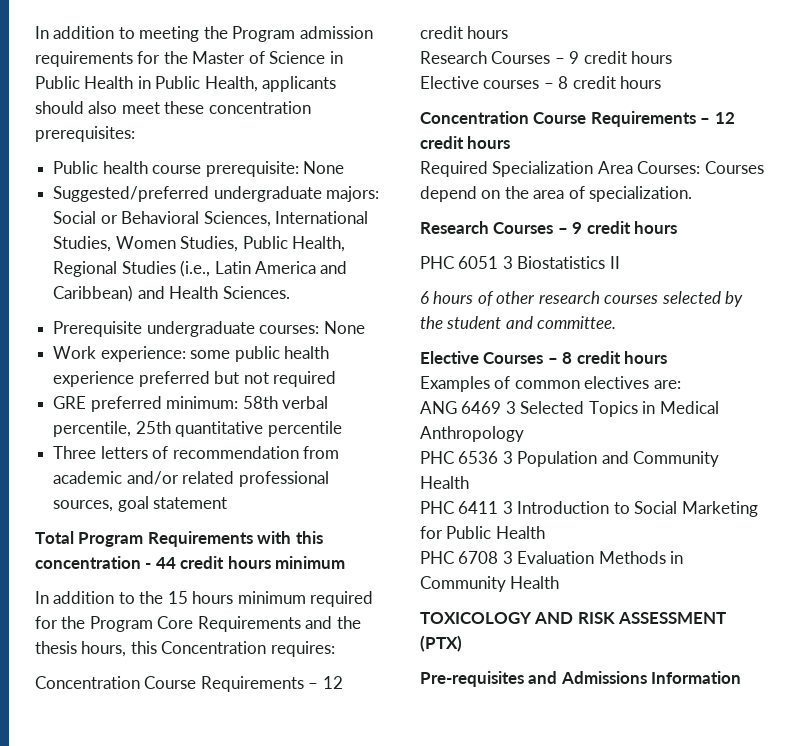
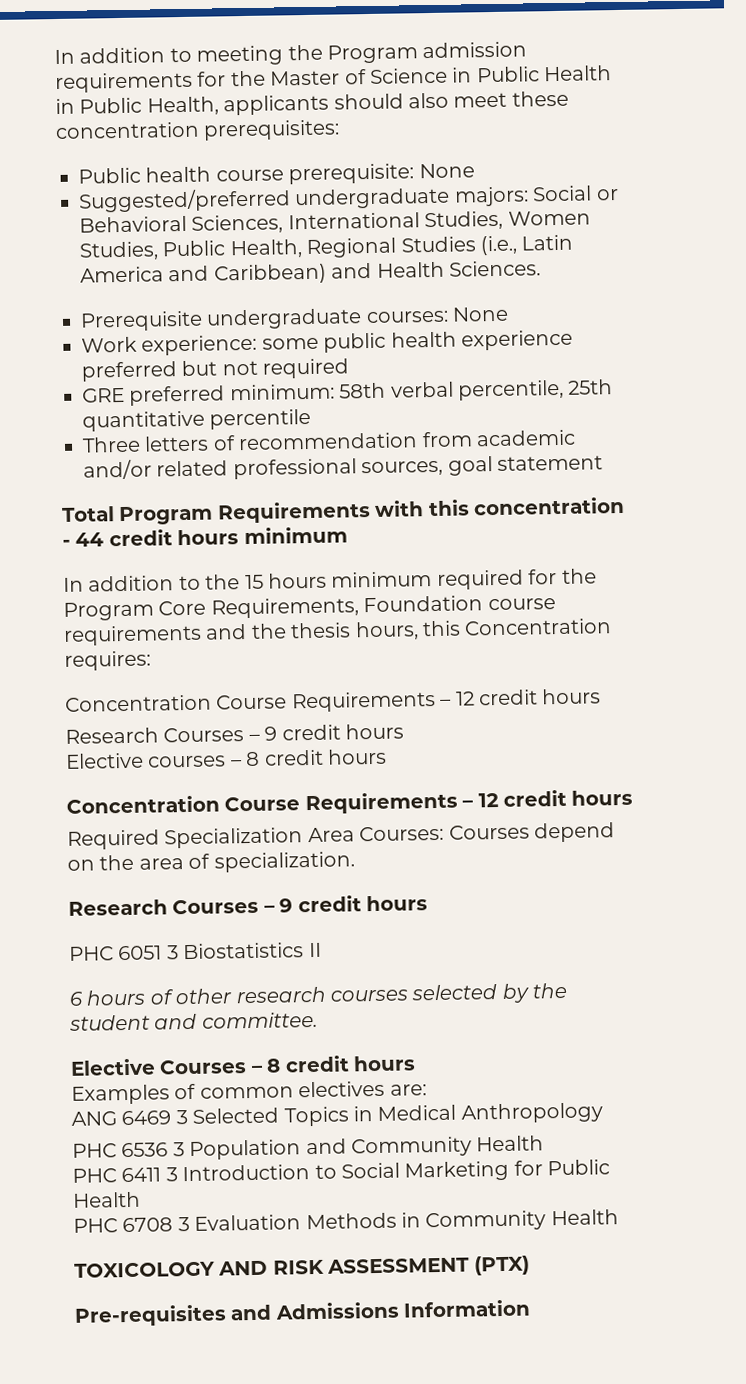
- In addition to the 15 hours minimum required for the Program Core Requirements and the thesis hours, this Concentration requires:
+ In addition to the 15 hours minimum required for the Program Core Requirements, Foundation course requirements and the thesis hours, this Concentration requires:

